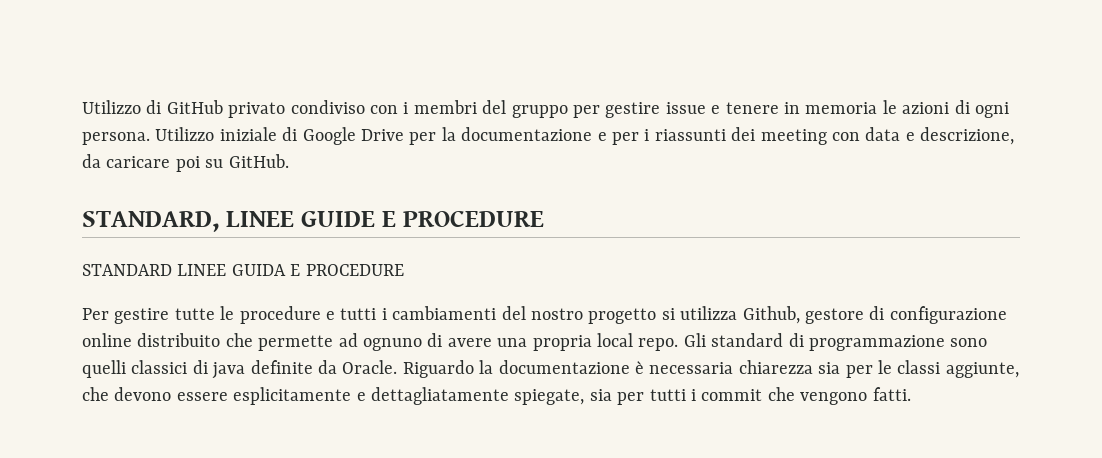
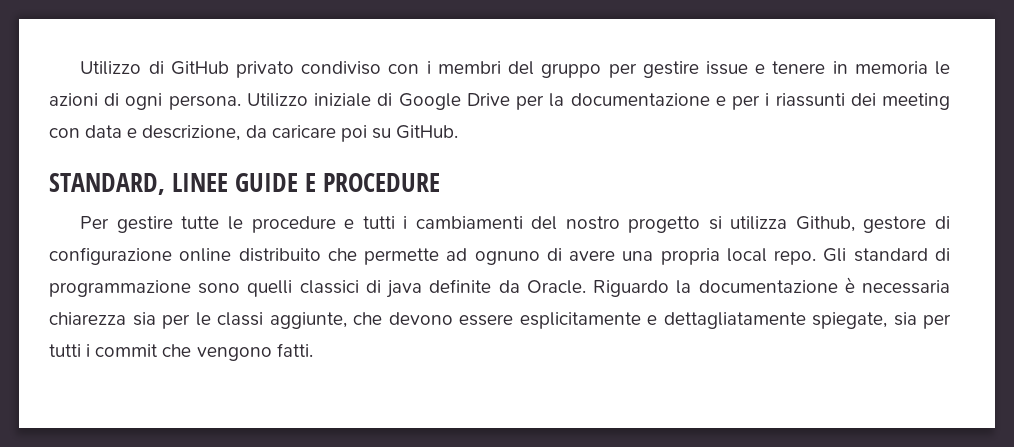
- STANDARD LINEE GUIDA E PROCEDURE

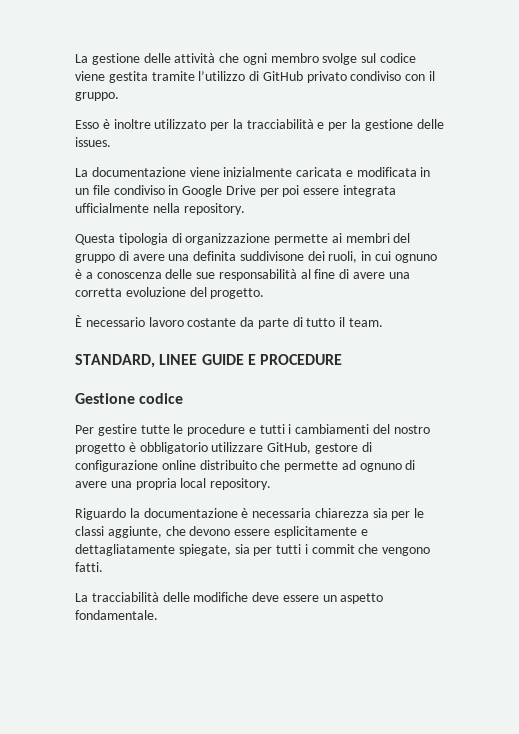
- Utilizzo di GitHub privato condiviso con i membri del gruppo per gestire issue e tenere in memoria le azioni di ogni persona. Utilizzo iniziale di Google Drive per la documentazione e per i riassunti dei meeting con data e descrizione, da caricare poi su GitHub.
+ La gestione delle attività che ogni membro svolge sul codice viene gestita tramite l’utilizzo di GitHub privato condiviso con il gruppo.
+ Esso è inoltre utilizzato per la tracciabilità e per la gestione delle issues.
+ La documentazione viene inizialmente caricata e modificata in un file condiviso in Google Drive per poi essere integrata ufficialmente nella repository.
+ Questa tipologia di organizzazione permette ai membri del gruppo di avere una definita suddivisone dei ruoli, in cui ognuno è a conoscenza delle sue responsabilità al fine di avere una corretta evoluzione del progetto.
+ È necessario lavoro costante da parte di tutto il team.
+ Gestione codice
- Per gestire tutte le procedure e tutti i cambiamenti del nostro progetto si utilizza Github, gestore di configurazione online distribuito che permette ad ognuno di avere una propria local repo. Gli standard di programmazione sono quelli classici di java definite da Oracle. Riguardo la documentazione è necessaria chiarezza sia per le classi aggiunte, che devono essere esplicitamente e dettagliatamente spiegate, sia per tutti i commit che vengono fatti.
+ Per gestire tutte le procedure e tutti i cambiamenti del nostro progetto è obbligatorio utilizzare GitHub, gestore di configurazione online distribuito che permette ad ognuno di avere una propria local repository.
+ Riguardo la documentazione è necessaria chiarezza sia per le classi aggiunte, che devono essere esplicitamente e dettagliatamente spiegate, sia per tutti i commit che vengono fatti.
+ La tracciabilità delle modifiche deve essere un aspetto fondamentale.

